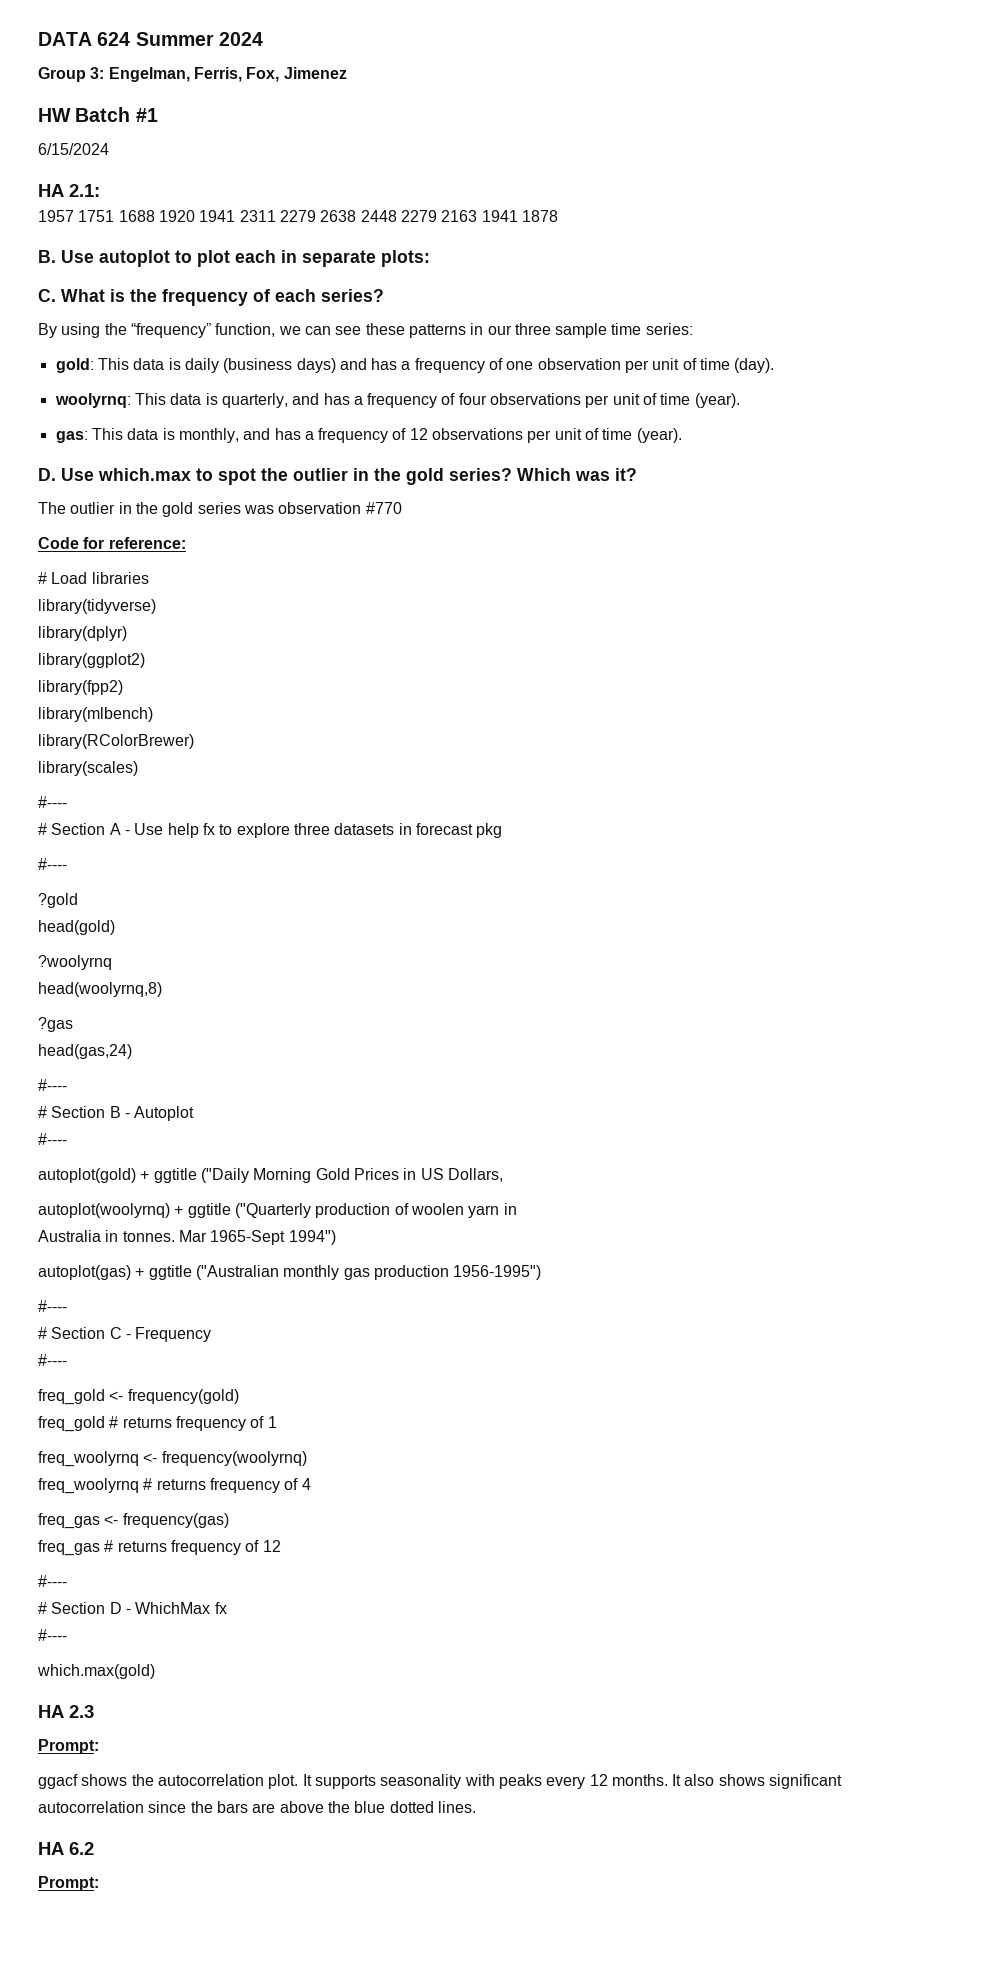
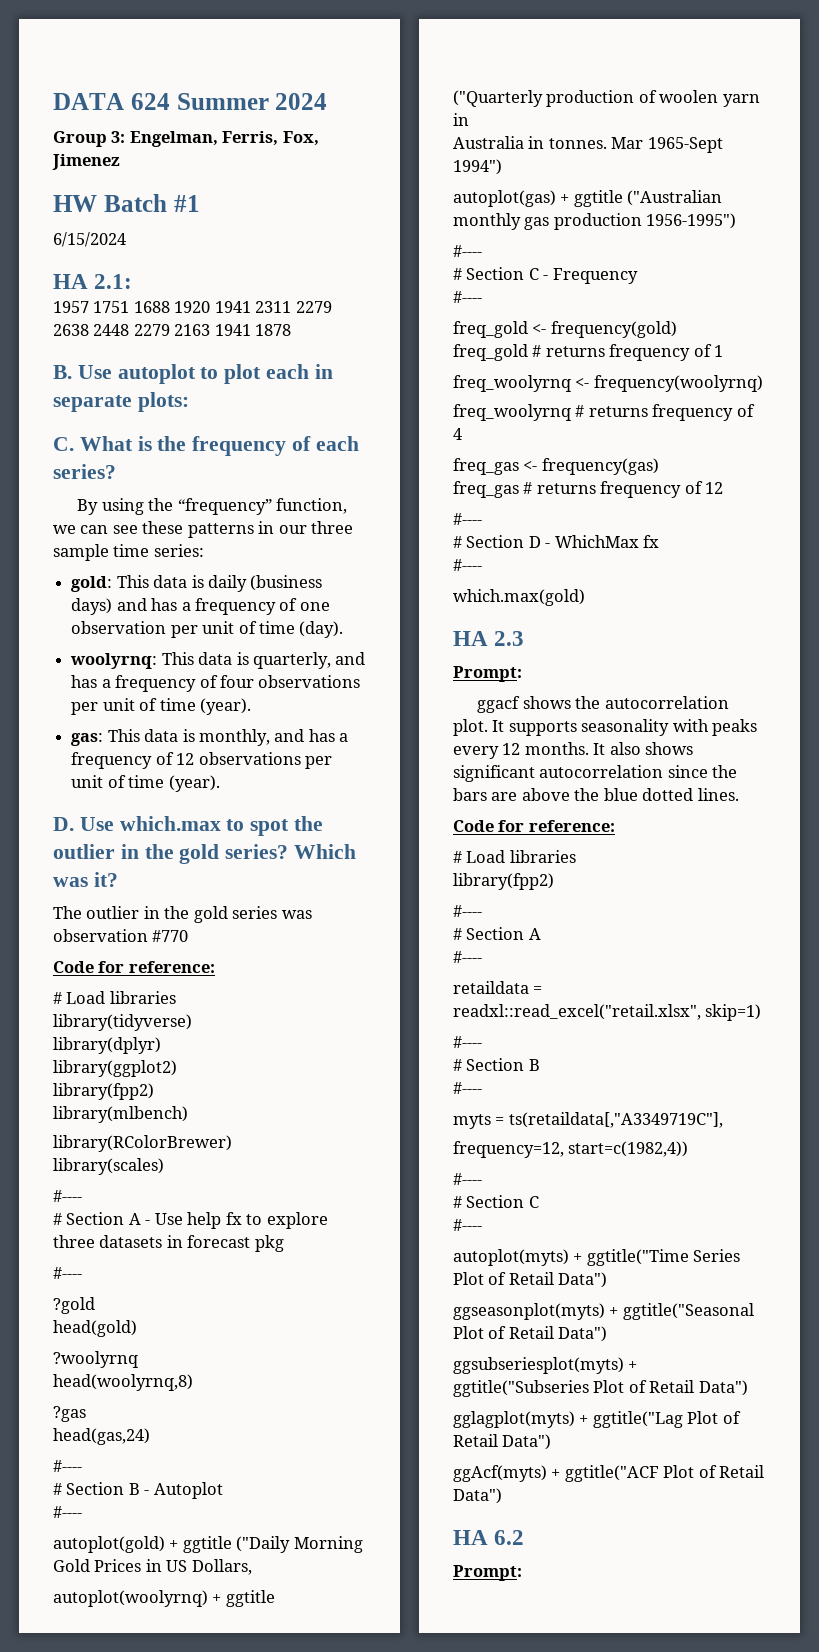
  It also shows significant autocorrelation since the bars are above the blue dotted lines.
+ Code for reference:
+ # Load libraries
+ library(fpp2)
+ #----
+ # Section A
+ #----
+ retaildata = readxl::read_excel("retail.xlsx", skip=1)
+ #----
+ # Section B
+ #----
+ myts = ts(retaildata[,"A3349719C"],
+ frequency=12, start=c(1982,4))
+ #----
+ # Section C
+ #----
+ autoplot(myts) + ggtitle("Time Series Plot of Retail Data")
+ ggseasonplot(myts) + ggtitle("Seasonal Plot of Retail Data")
+ ggsubseriesplot(myts) + ggtitle("Subseries Plot of Retail Data")
+ gglagplot(myts) + ggtitle("Lag Plot of Retail Data")
+ ggAcf(myts) + ggtitle("ACF Plot of Retail Data")

